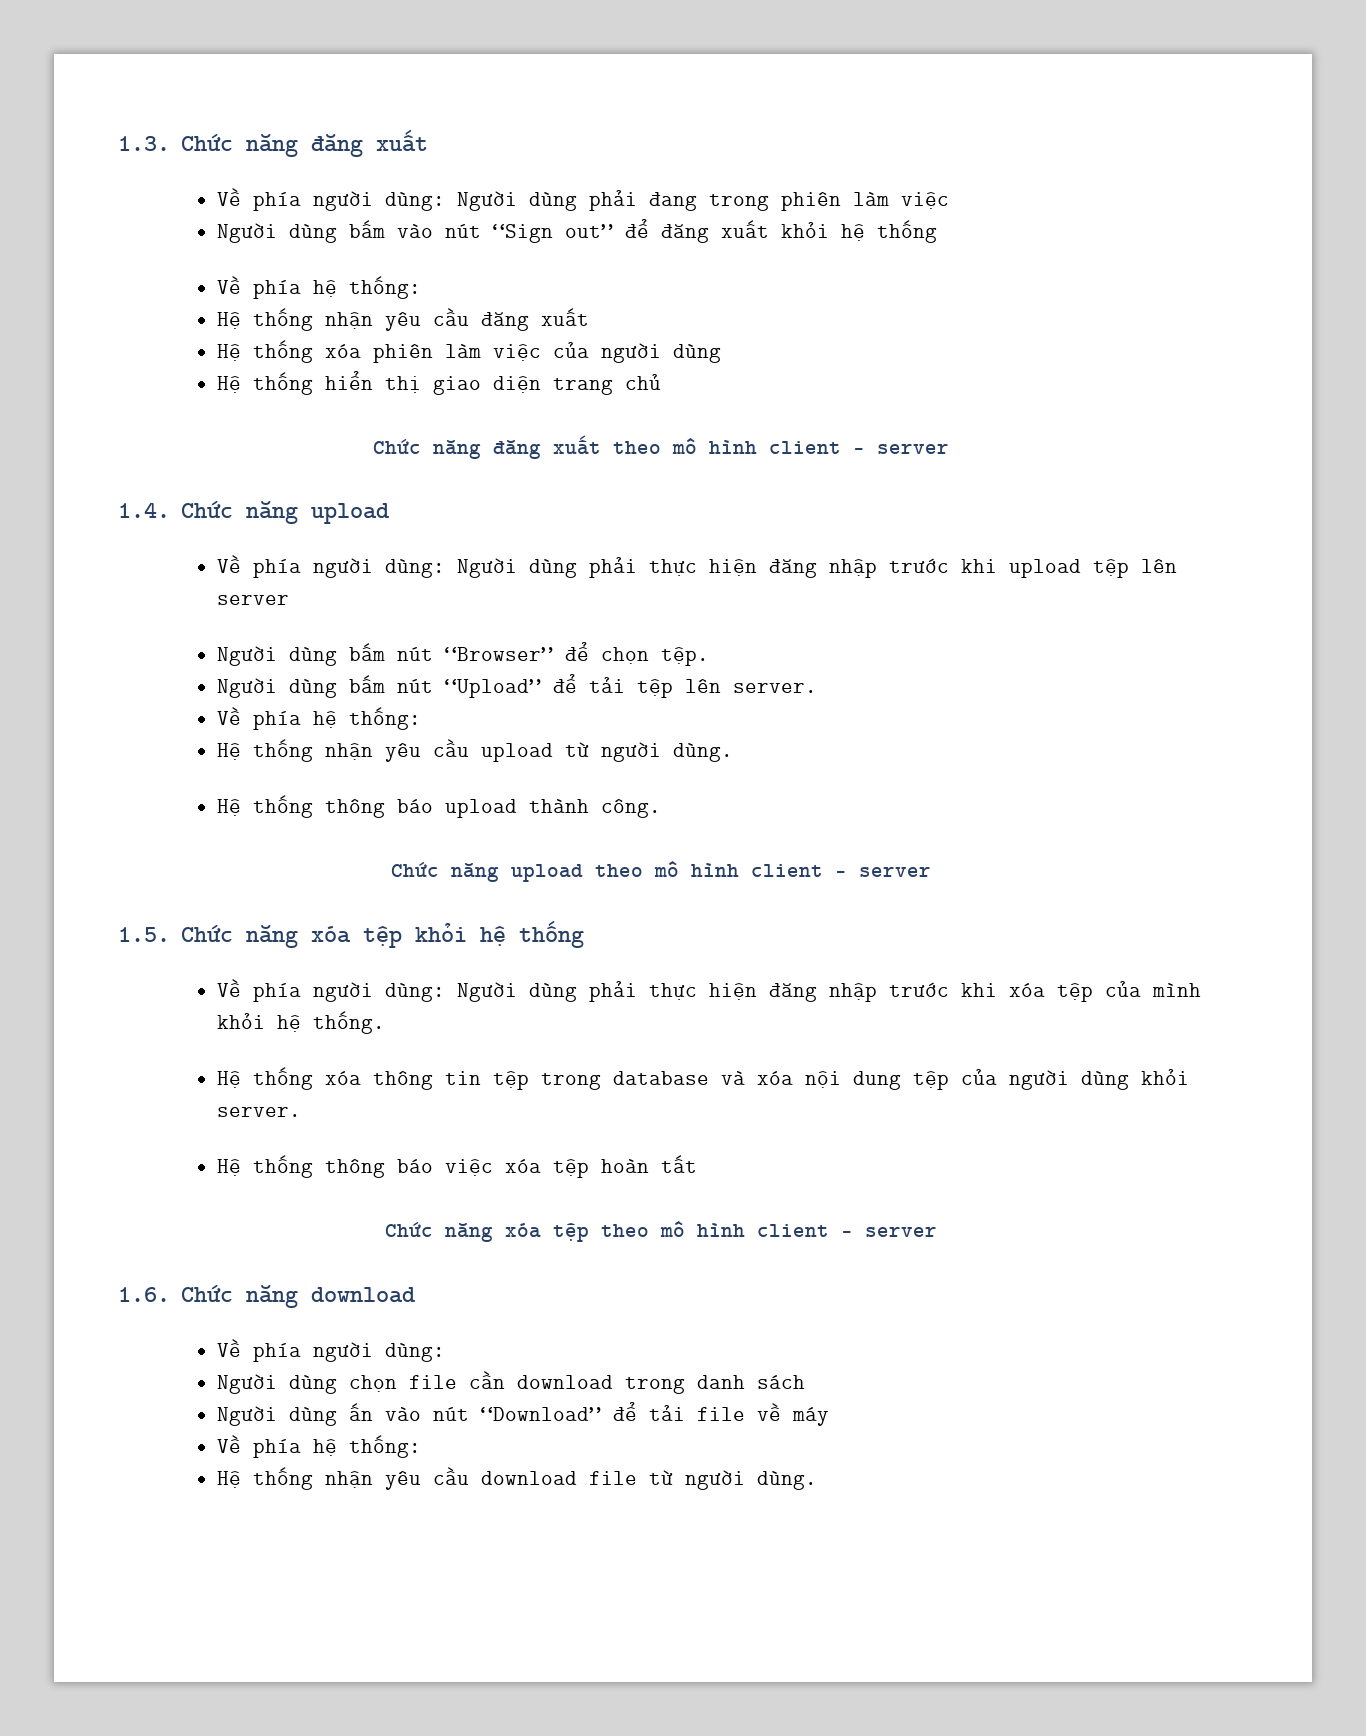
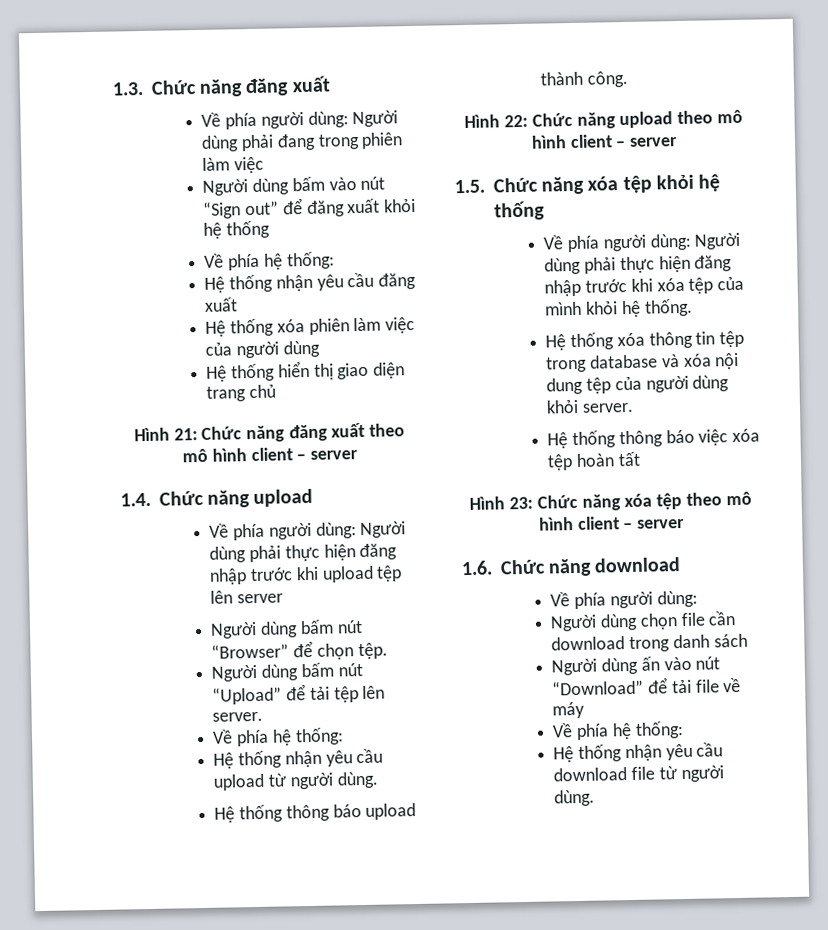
- Chức năng đăng xuất theo mô hình client – server
+ Hình 21: Chức năng đăng xuất theo mô hình client – server
- Chức năng upload theo mô hình client – server
+ Hình 22: Chức năng upload theo mô hình client – server
- Chức năng xóa tệp theo mô hình client – server
+ Hình 23: Chức năng xóa tệp theo mô hình client – server

